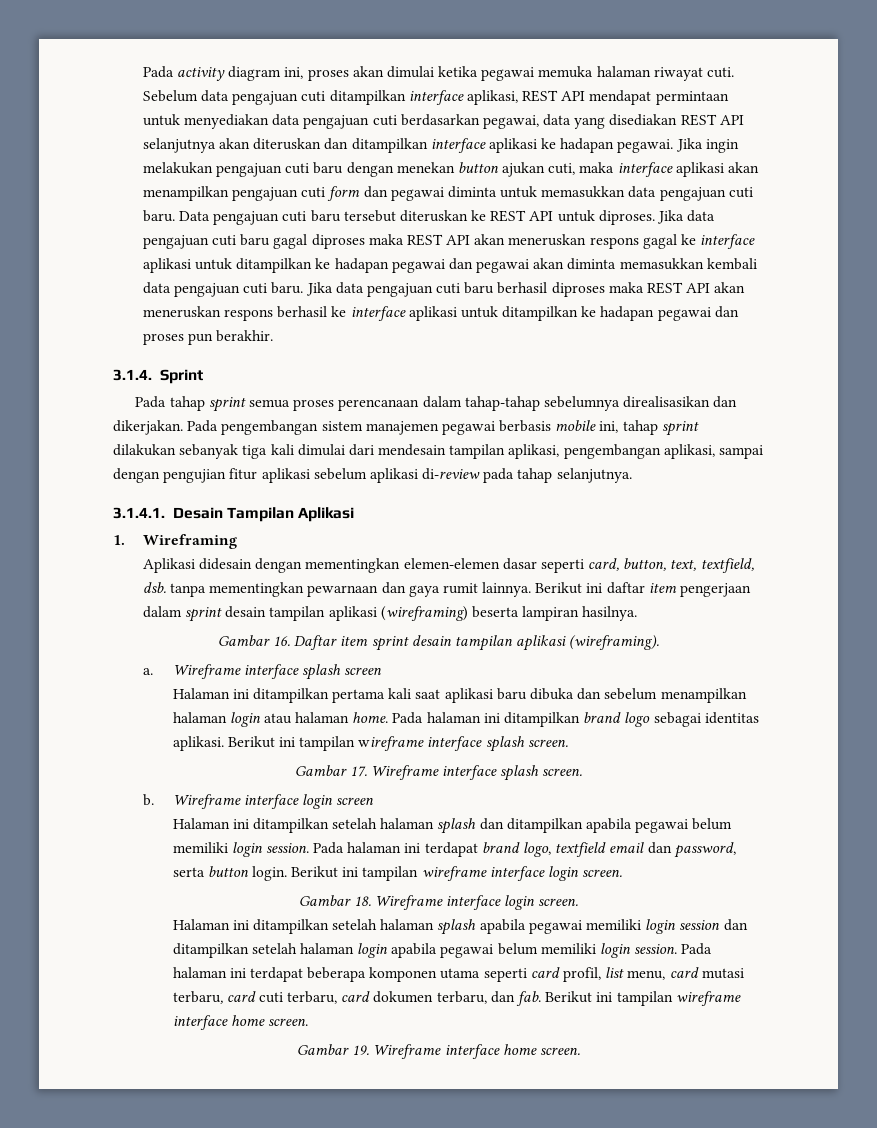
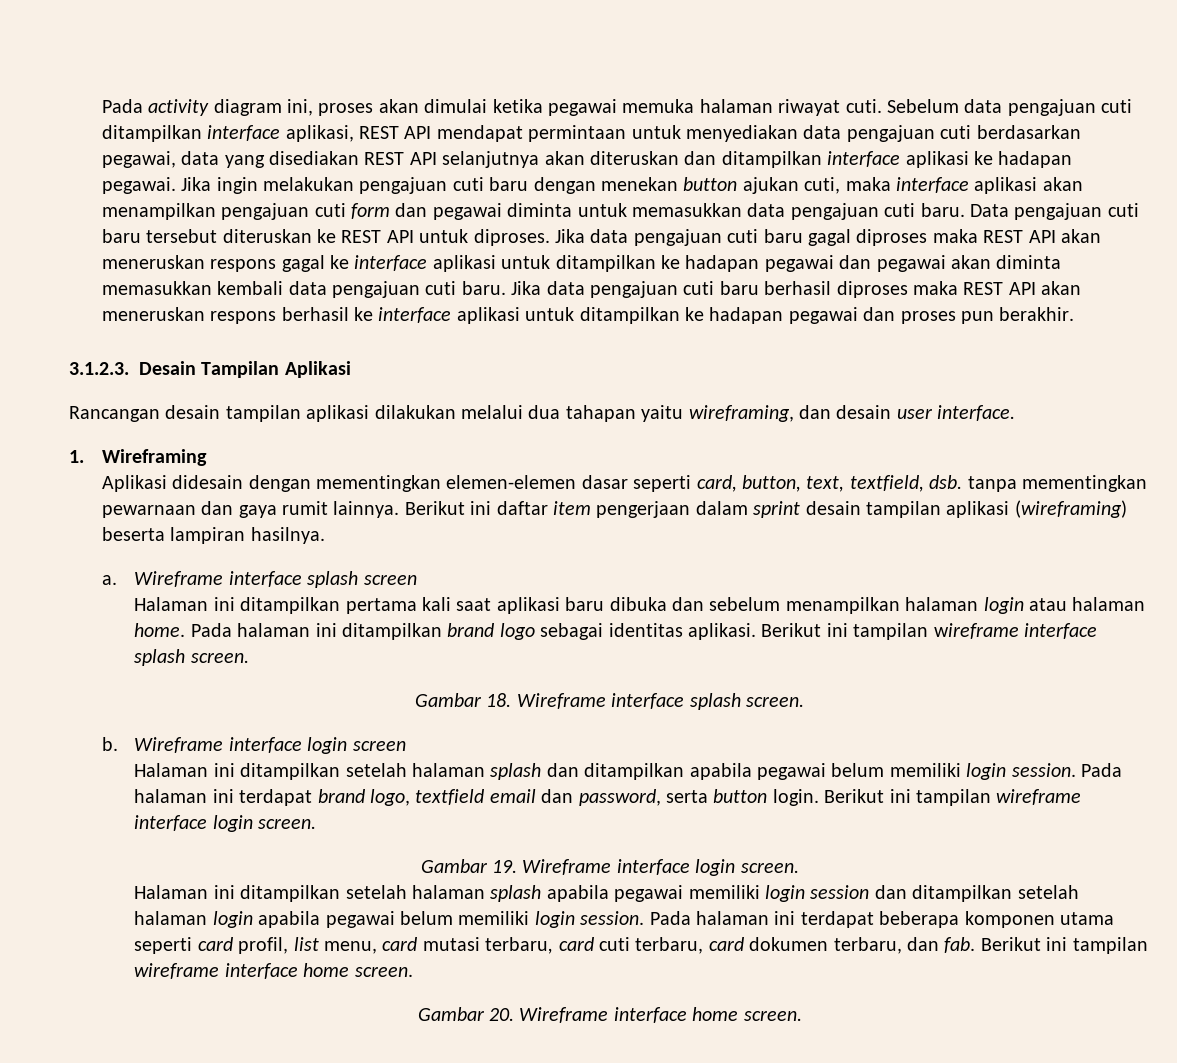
- 3.1.4. Sprint
- Pada tahap sprint semua proses perencanaan dalam tahap-tahap sebelumnya direalisasikan dan dikerjakan. Pada pengembangan sistem manajemen pegawai berbasis mobile ini, tahap sprint dilakukan sebanyak tiga kali dimulai dari mendesain tampilan aplikasi, pengembangan aplikasi, sampai dengan pengujian fitur aplikasi sebelum aplikasi di-review pada tahap selanjutnya.
- 3.1.4.1. Desain Tampilan Aplikasi
+ 3.1.2.3. Desain Tampilan Aplikasi
+ Rancangan desain tampilan aplikasi dilakukan melalui dua tahapan yaitu wireframing, dan desain user interface.
- Gambar 16. Daftar item sprint desain tampilan aplikasi (wireframing).
- Gambar 17. Wireframe interface splash screen.
+ Gambar 18. Wireframe interface splash screen.
- Gambar 18. Wireframe interface login screen.
+ Gambar 19. Wireframe interface login screen.
- Gambar 19. Wireframe interface home screen.
+ Gambar 20. Wireframe interface home screen.

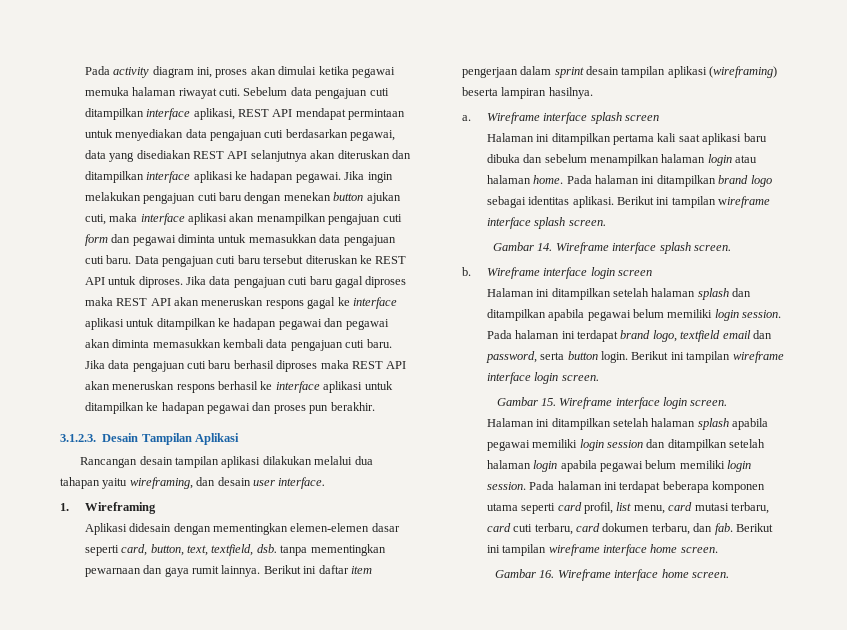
- Gambar 18. Wireframe interface splash screen.
+ Gambar 14. Wireframe interface splash screen.
- Gambar 19. Wireframe interface login screen.
+ Gambar 15. Wireframe interface login screen.
- Gambar 20. Wireframe interface home screen.
+ Gambar 16. Wireframe interface home screen.

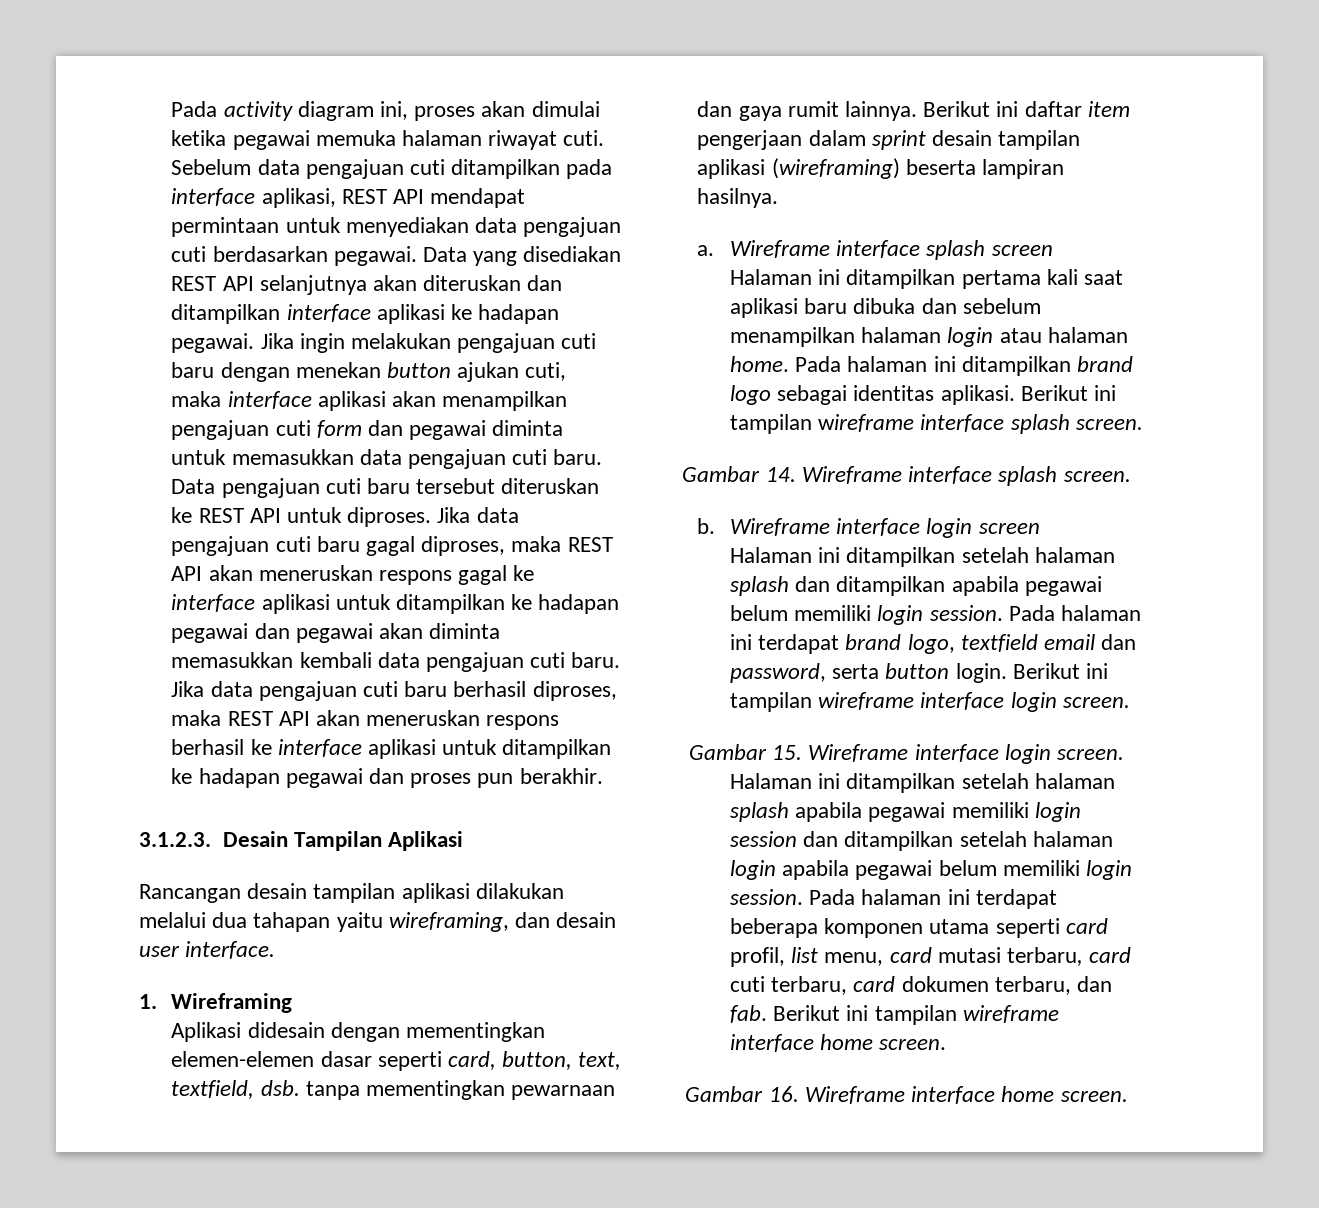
- Sebelum data pengajuan cuti ditampilkan interface aplikasi, REST API mendapat permintaan untuk menyediakan data pengajuan cuti berdasarkan pegawai, data yang disediakan REST API selanjutnya akan diteruskan dan ditampilkan interface aplikasi ke hadapan pegawai.
+ Sebelum data pengajuan cuti ditampilkan pada interface aplikasi, REST API mendapat permintaan untuk menyediakan data pengajuan cuti berdasarkan pegawai. Data yang disediakan REST API selanjutnya akan diteruskan dan ditampilkan interface aplikasi ke hadapan pegawai.
- Jika data pengajuan cuti baru gagal diproses maka REST API akan meneruskan respons gagal ke interface aplikasi untuk ditampilkan ke hadapan pegawai dan pegawai akan diminta memasukkan kembali data pengajuan cuti baru.
+ Jika data pengajuan cuti baru gagal diproses, maka REST API akan meneruskan respons gagal ke interface aplikasi untuk ditampilkan ke hadapan pegawai dan pegawai akan diminta memasukkan kembali data pengajuan cuti baru.
- Jika data pengajuan cuti baru berhasil diproses maka REST API akan meneruskan respons berhasil ke interface aplikasi untuk ditampilkan ke hadapan pegawai dan proses pun berakhir.
+ Jika data pengajuan cuti baru berhasil diproses, maka REST API akan meneruskan respons berhasil ke interface aplikasi untuk ditampilkan ke hadapan pegawai dan proses pun berakhir.

